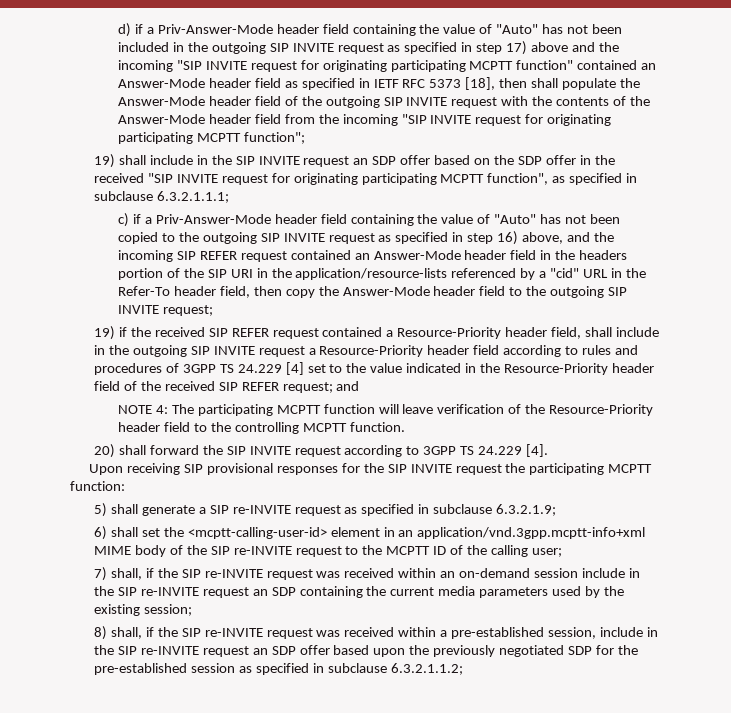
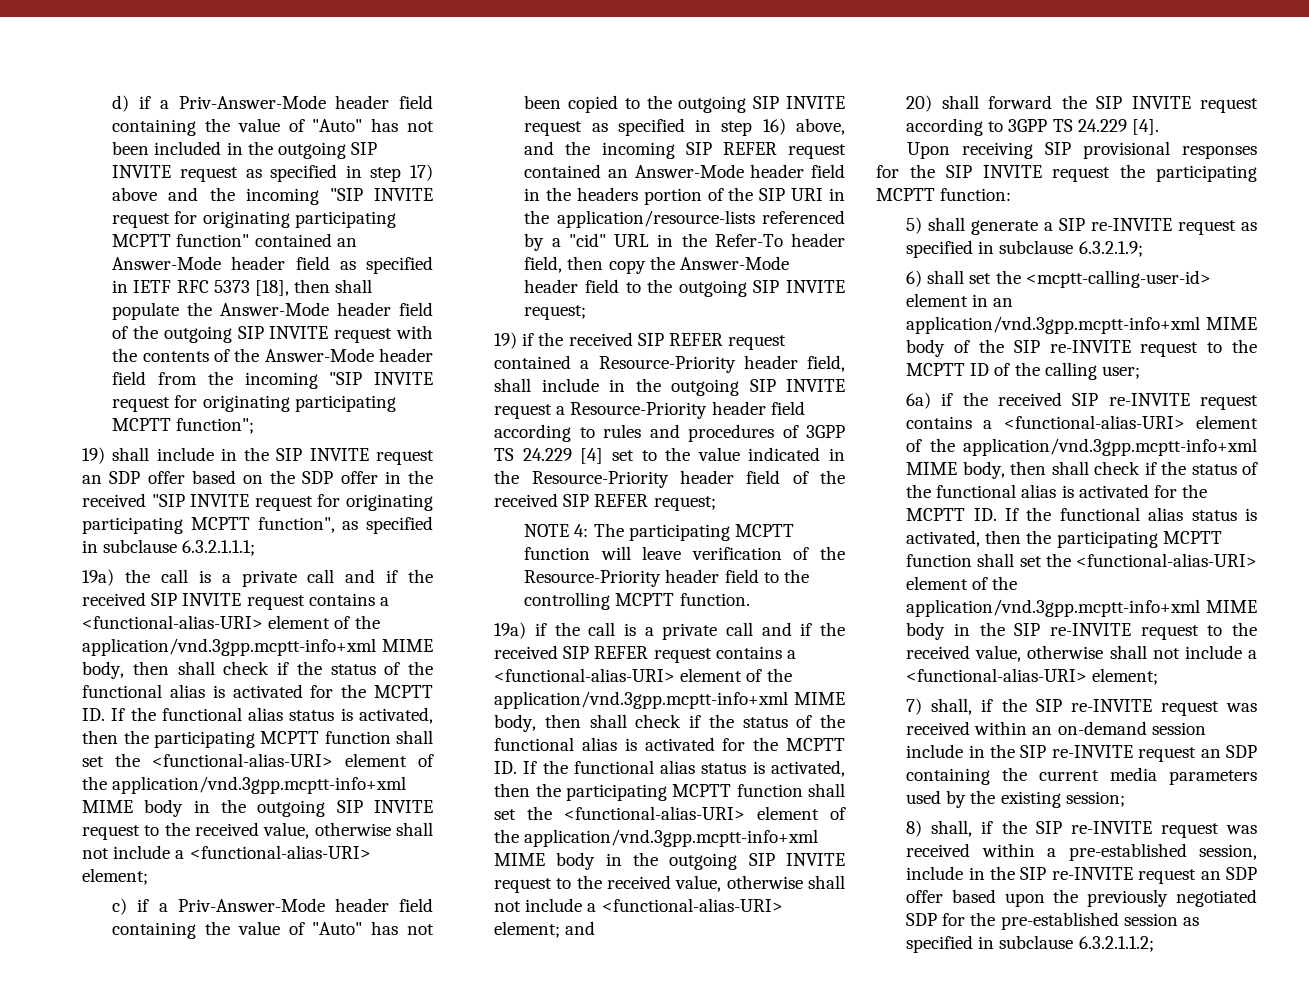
+ 19a) the call is a private call and if the received SIP INVITE request contains a <functional-alias-URI> element of the application/vnd.3gpp.mcptt-info+xml MIME body, then shall check if the status of the functional alias is activated for the MCPTT ID. If the functional alias status is activated, then the participating MCPTT function shall set the <functional-alias-URI> element of the application/vnd.3gpp.mcptt-info+xml MIME body in the outgoing SIP INVITE request to the received value, otherwise shall not include a <functional-alias-URI> element;
- 19) if the received SIP REFER request contained a Resource-Priority header field, shall include in the outgoing SIP INVITE request a Resource-Priority header field according to rules and procedures of 3GPP TS 24.229 [4] set to the value indicated in the Resource-Priority header field of the received SIP REFER request; and
+ 19) if the received SIP REFER request contained a Resource-Priority header field, shall include in the outgoing SIP INVITE request a Resource-Priority header field according to rules and procedures of 3GPP TS 24.229 [4] set to the value indicated in the Resource-Priority header field of the received SIP REFER request;
+ 19a) if the call is a private call and if the received SIP REFER request contains a <functional-alias-URI> element of the application/vnd.3gpp.mcptt-info+xml MIME body, then shall check if the status of the functional alias is activated for the MCPTT ID. If the functional alias status is activated, then the participating MCPTT function shall set the <functional-alias-URI> element of the application/vnd.3gpp.mcptt-info+xml MIME body in the outgoing SIP INVITE request to the received value, otherwise shall not include a <functional-alias-URI> element; and
+ 6a) if the received SIP re-INVITE request contains a <functional-alias-URI> element of the application/vnd.3gpp.mcptt-info+xml MIME body, then shall check if the status of the functional alias is activated for the MCPTT ID. If the functional alias status is activated, then the participating MCPTT function shall set the <functional-alias-URI> element of the application/vnd.3gpp.mcptt-info+xml MIME body in the SIP re-INVITE request to the received value, otherwise shall not include a <functional-alias-URI> element;

